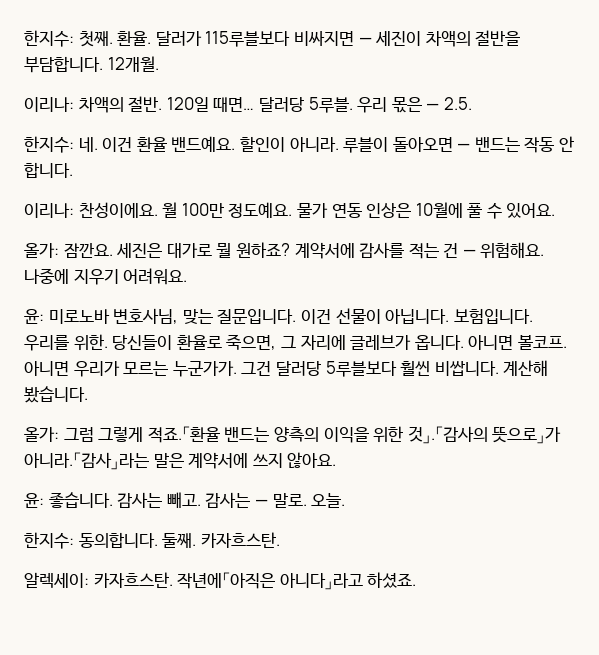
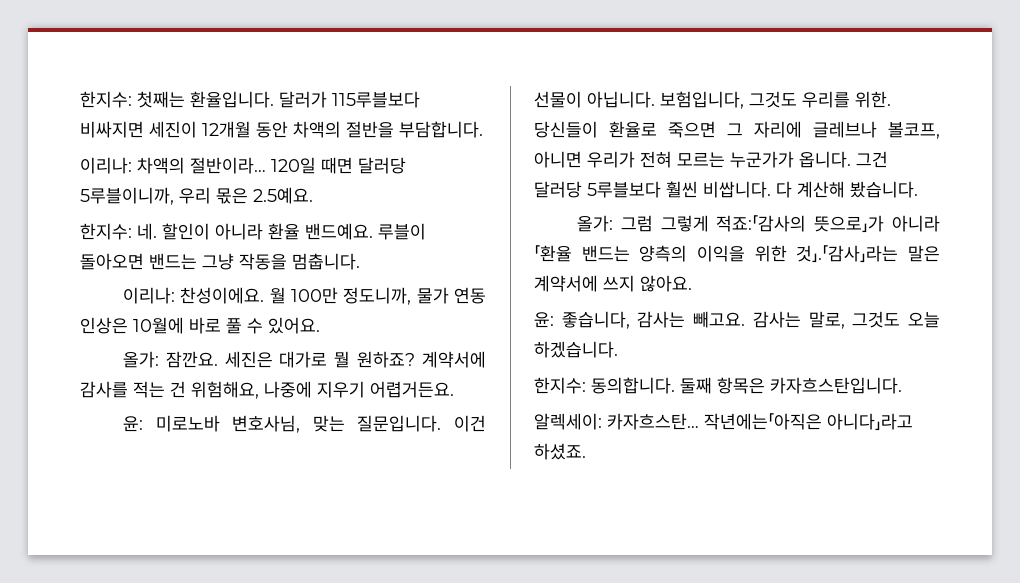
- 한지수: 첫째. 환율.
+ 한지수: 첫째는 환율입니다.
- 달러가 115루블보다 비싸지면 — 세진이 차액의 절반을 부담합니다. 12개월.
+ 달러가 115루블보다 비싸지면 세진이 12개월 동안 차액의 절반을 부담합니다.
- 이리나: 차액의 절반. 120일 때면… 달러당 5루블. 우리 몫은 — 2.5.
- 한지수: 네. 이건 환율 밴드예요. 할인이 아니라. 루블이 돌아오면 — 밴드는 작동 안 합니다.
+ 이리나: 차액의 절반이라… 120일 때면 달러당 5루블이니까, 우리 몫은 2.5예요.
+ 한지수: 네. 할인이 아니라 환율 밴드예요. 루블이 돌아오면 밴드는 그냥 작동을 멈춥니다.
- 월 100만 정도예요. 물가 연동 인상은 10월에 풀 수 있어요.
+ 월 100만 정도니까, 물가 연동 인상은 10월에 바로 풀 수 있어요.
- 계약서에 감사를 적는 건 — 위험해요. 나중에 지우기 어려워요.
+ 계약서에 감사를 적는 건 위험해요, 나중에 지우기 어렵거든요.
- 보험입니다. 우리를 위한.
+ 보험입니다, 그것도 우리를 위한.
- 당신들이 환율로 죽으면, 그 자리에 글레브가 옵니다. 아니면 볼코프. 아니면 우리가 모르는 누군가가.
+ 당신들이 환율로 죽으면 그 자리에 글레브나 볼코프, 아니면 우리가 전혀 모르는 누군가가 옵니다.
- 계산해 봤습니다.
+ 다 계산해 봤습니다.
- 올가: 그럼 그렇게 적죠.「환율 밴드는 양측의 이익을 위한 것」.
+ 올가: 그럼 그렇게 적죠:「감사의 뜻으로」가 아니라「환율 밴드는 양측의 이익을 위한 것」.
- 「감사의 뜻으로」가 아니라.「감사」라는 말은 계약서에 쓰지 않아요.
+ 「감사」라는 말은 계약서에 쓰지 않아요.
- 윤: 좋습니다. 감사는 빼고. 감사는 — 말로. 오늘.
+ 윤: 좋습니다, 감사는 빼고요. 감사는 말로, 그것도 오늘 하겠습니다.
- 둘째. 카자흐스탄.
+ 둘째 항목은 카자흐스탄입니다.
- 알렉세이: 카자흐스탄. 작년에「아직은 아니다」라고 하셨죠.
+ 알렉세이: 카자흐스탄… 작년에는「아직은 아니다」라고 하셨죠.

